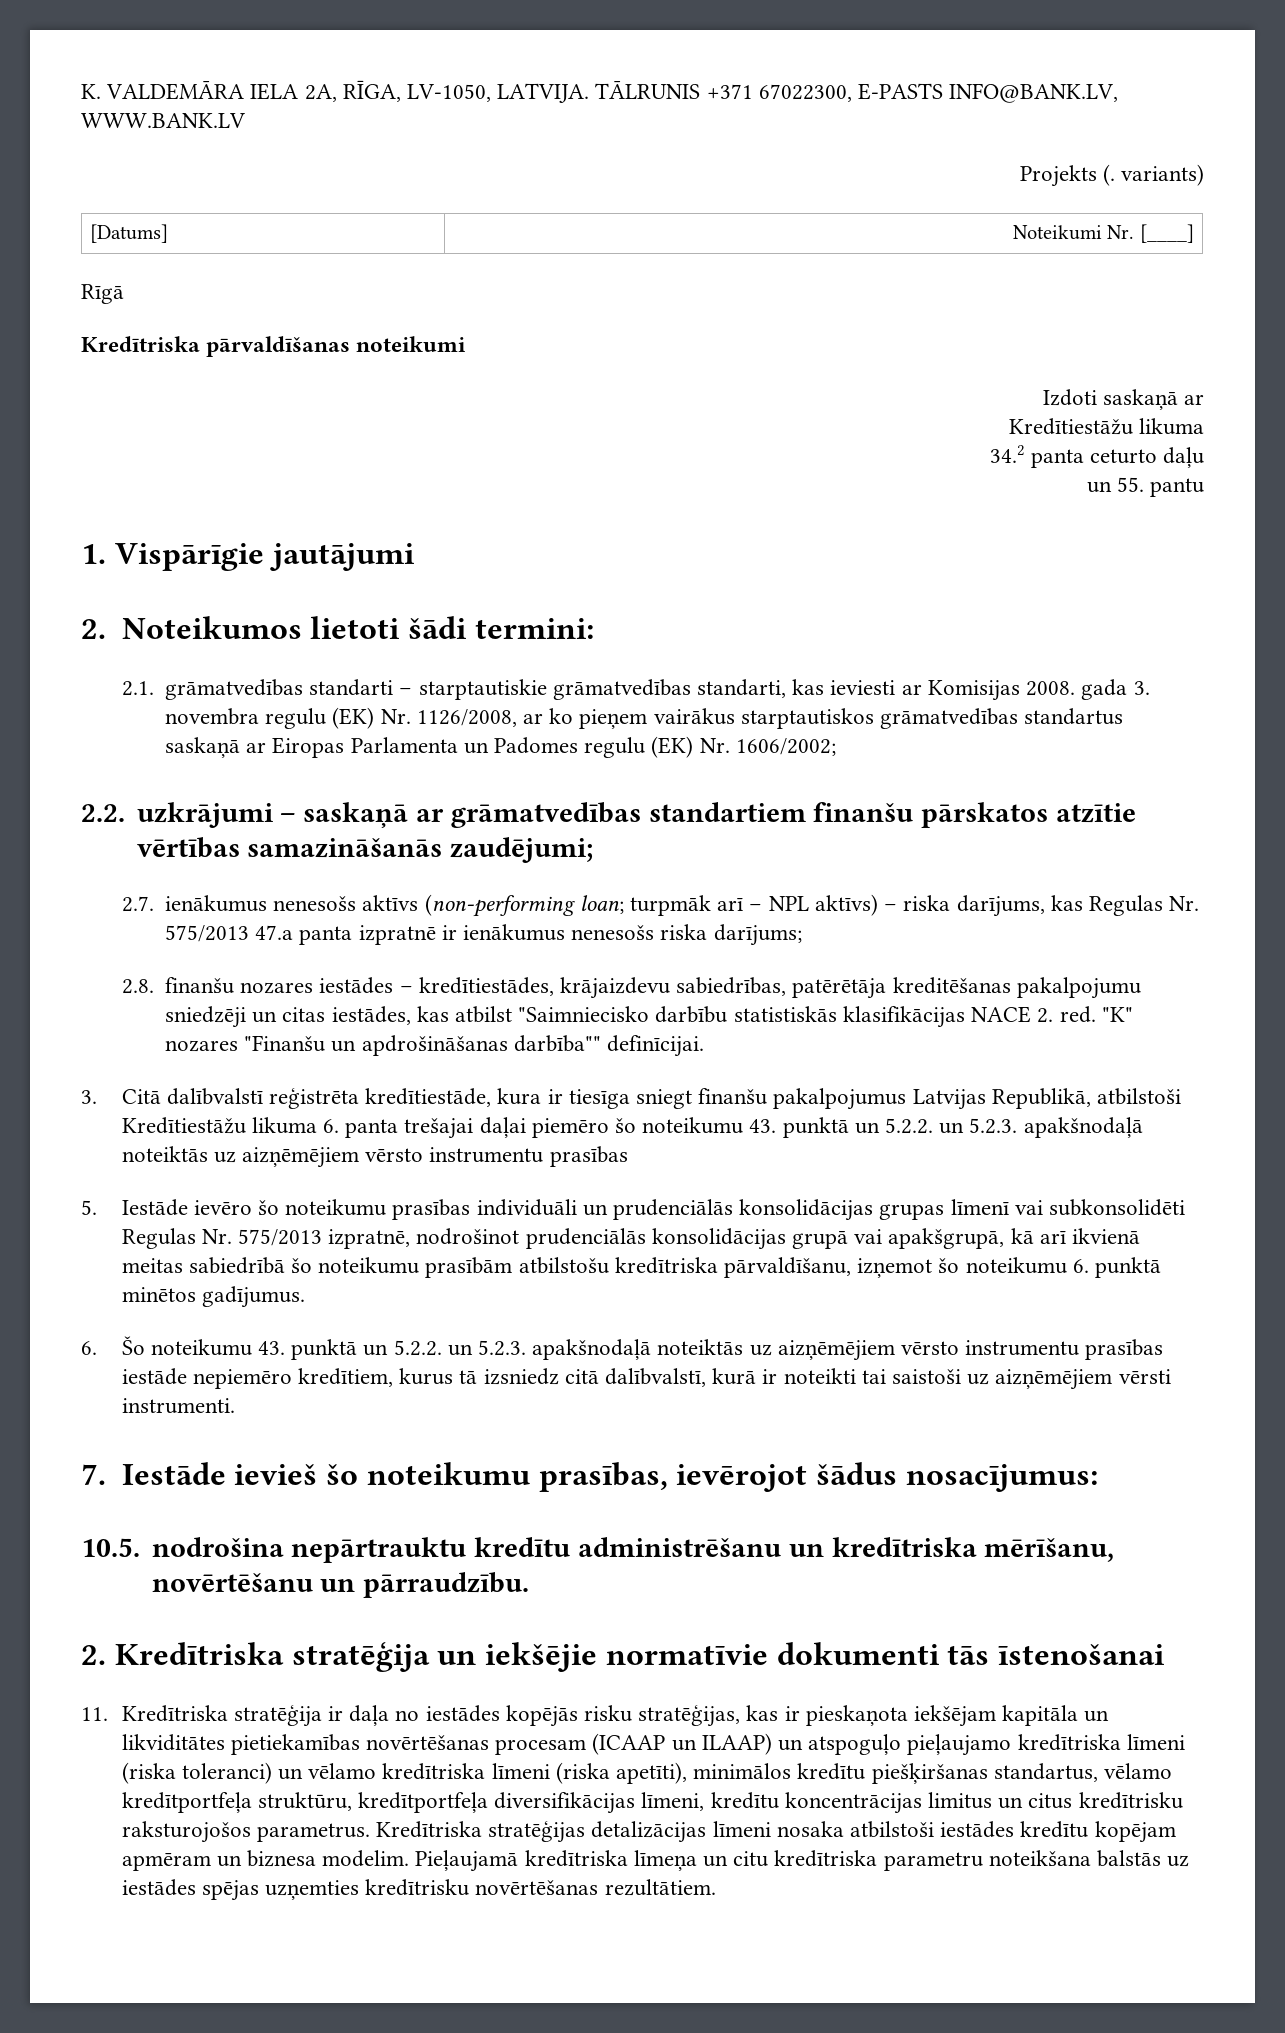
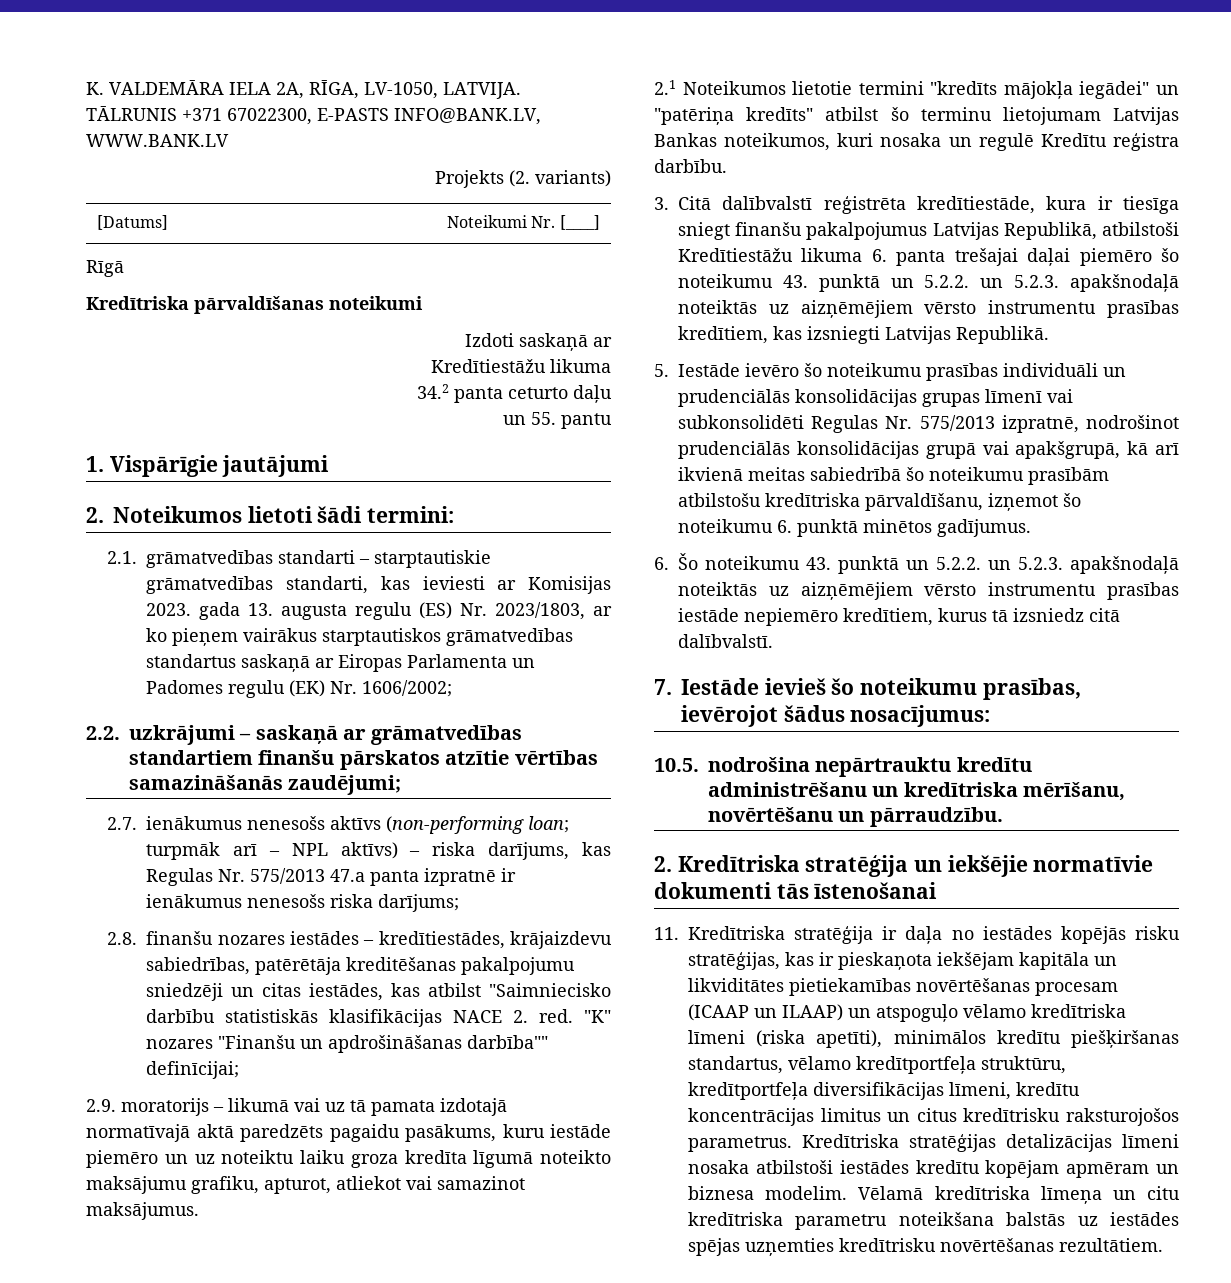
- Projekts (. variants)
+ Projekts (2. variants)
- 2.1. grāmatvedības standarti – starptautiskie grāmatvedības standarti, kas ieviesti ar Komisijas 2008. gada 3. novembra regulu (EK) Nr. 1126/2008, ar ko pieņem vairākus starptautiskos grāmatvedības standartus saskaņā ar Eiropas Parlamenta un Padomes regulu (EK) Nr. 1606/2002;
+ 2.1. grāmatvedības standarti – starptautiskie grāmatvedības standarti, kas ieviesti ar Komisijas 2023. gada 13. augusta regulu (ES) Nr. 2023/1803, ar ko pieņem vairākus starptautiskos grāmatvedības standartus saskaņā ar Eiropas Parlamenta un Padomes regulu (EK) Nr. 1606/2002;
- "K" nozares "Finanšu un apdrošināšanas darbība"" definīcijai.
+ "K" nozares "Finanšu un apdrošināšanas darbība"" definīcijai;
+ 2.9. moratorijs – likumā vai uz tā pamata izdotajā normatīvajā aktā paredzēts pagaidu pasākums, kuru iestāde piemēro un uz noteiktu laiku groza kredīta līgumā noteikto maksājumu grafiku, apturot, atliekot vai samazinot maksājumus.
+ 2.1 Noteikumos lietotie termini "kredīts mājokļa iegādei" un "patēriņa kredīts" atbilst šo terminu lietojumam Latvijas Bankas noteikumos, kuri nosaka un regulē Kredītu reģistra darbību.
- 3. Citā dalībvalstī reģistrēta kredītiestāde, kura ir tiesīga sniegt finanšu pakalpojumus Latvijas Republikā, atbilstoši Kredītiestāžu likuma 6. panta trešajai daļai piemēro šo noteikumu 43. punktā un 5.2.2. un 5.2.3. apakšnodaļā noteiktās uz aizņēmējiem vērsto instrumentu prasības
+ 3. Citā dalībvalstī reģistrēta kredītiestāde, kura ir tiesīga sniegt finanšu pakalpojumus Latvijas Republikā, atbilstoši Kredītiestāžu likuma 6. panta trešajai daļai piemēro šo noteikumu 43. punktā un 5.2.2. un 5.2.3. apakšnodaļā noteiktās uz aizņēmējiem vērsto instrumentu prasības kredītiem, kas izsniegti Latvijas Republikā.
- 6. Šo noteikumu 43. punktā un 5.2.2. un 5.2.3. apakšnodaļā noteiktās uz aizņēmējiem vērsto instrumentu prasības iestāde nepiemēro kredītiem, kurus tā izsniedz citā dalībvalstī, kurā ir noteikti tai saistoši uz aizņēmējiem vērsti instrumenti.
+ 6. Šo noteikumu 43. punktā un 5.2.2. un 5.2.3. apakšnodaļā noteiktās uz aizņēmējiem vērsto instrumentu prasības iestāde nepiemēro kredītiem, kurus tā izsniedz citā dalībvalstī.
- 11. Kredītriska stratēģija ir daļa no iestādes kopējās risku stratēģijas, kas ir pieskaņota iekšējam kapitāla un likviditātes pietiekamības novērtēšanas procesam (ICAAP un ILAAP) un atspoguļo pieļaujamo kredītriska līmeni (riska toleranci) un vēlamo kredītriska līmeni (riska apetīti), minimālos kredītu piešķiršanas standartus, vēlamo kredītportfeļa struktūru, kredītportfeļa diversifikācijas līmeni, kredītu koncentrācijas limitus un citus kredītrisku raksturojošos parametrus.
+ 11. Kredītriska stratēģija ir daļa no iestādes kopējās risku stratēģijas, kas ir pieskaņota iekšējam kapitāla un likviditātes pietiekamības novērtēšanas procesam (ICAAP un ILAAP) un atspoguļo vēlamo kredītriska līmeni (riska apetīti), minimālos kredītu piešķiršanas standartus, vēlamo kredītportfeļa struktūru, kredītportfeļa diversifikācijas līmeni, kredītu koncentrācijas limitus un citus kredītrisku raksturojošos parametrus.
- Pieļaujamā kredītriska līmeņa un citu kredītriska parametru noteikšana balstās uz iestādes spējas uzņemties kredītrisku novērtēšanas rezultātiem.
+ Vēlamā kredītriska līmeņa un citu kredītriska parametru noteikšana balstās uz iestādes spējas uzņemties kredītrisku novērtēšanas rezultātiem.

